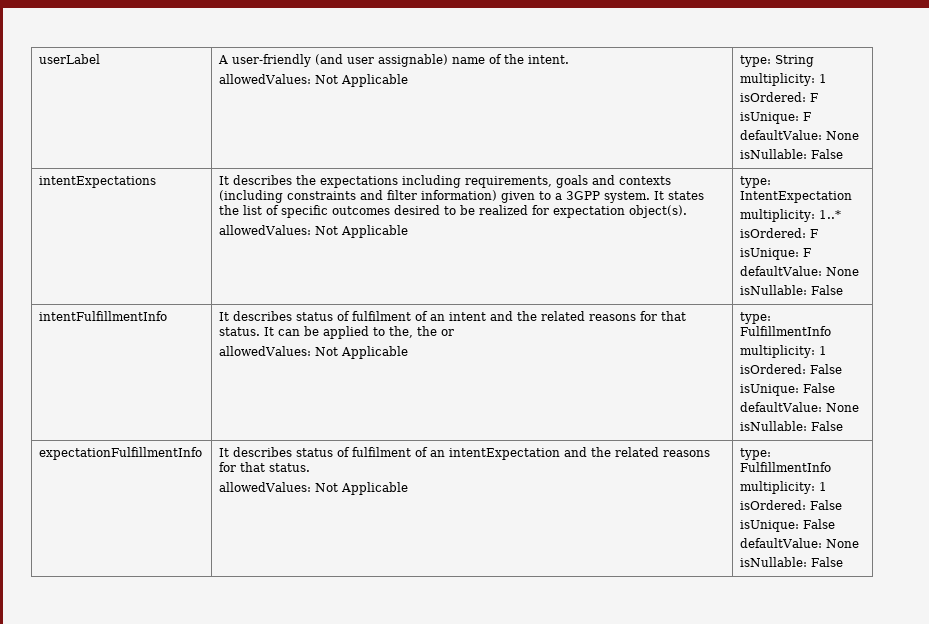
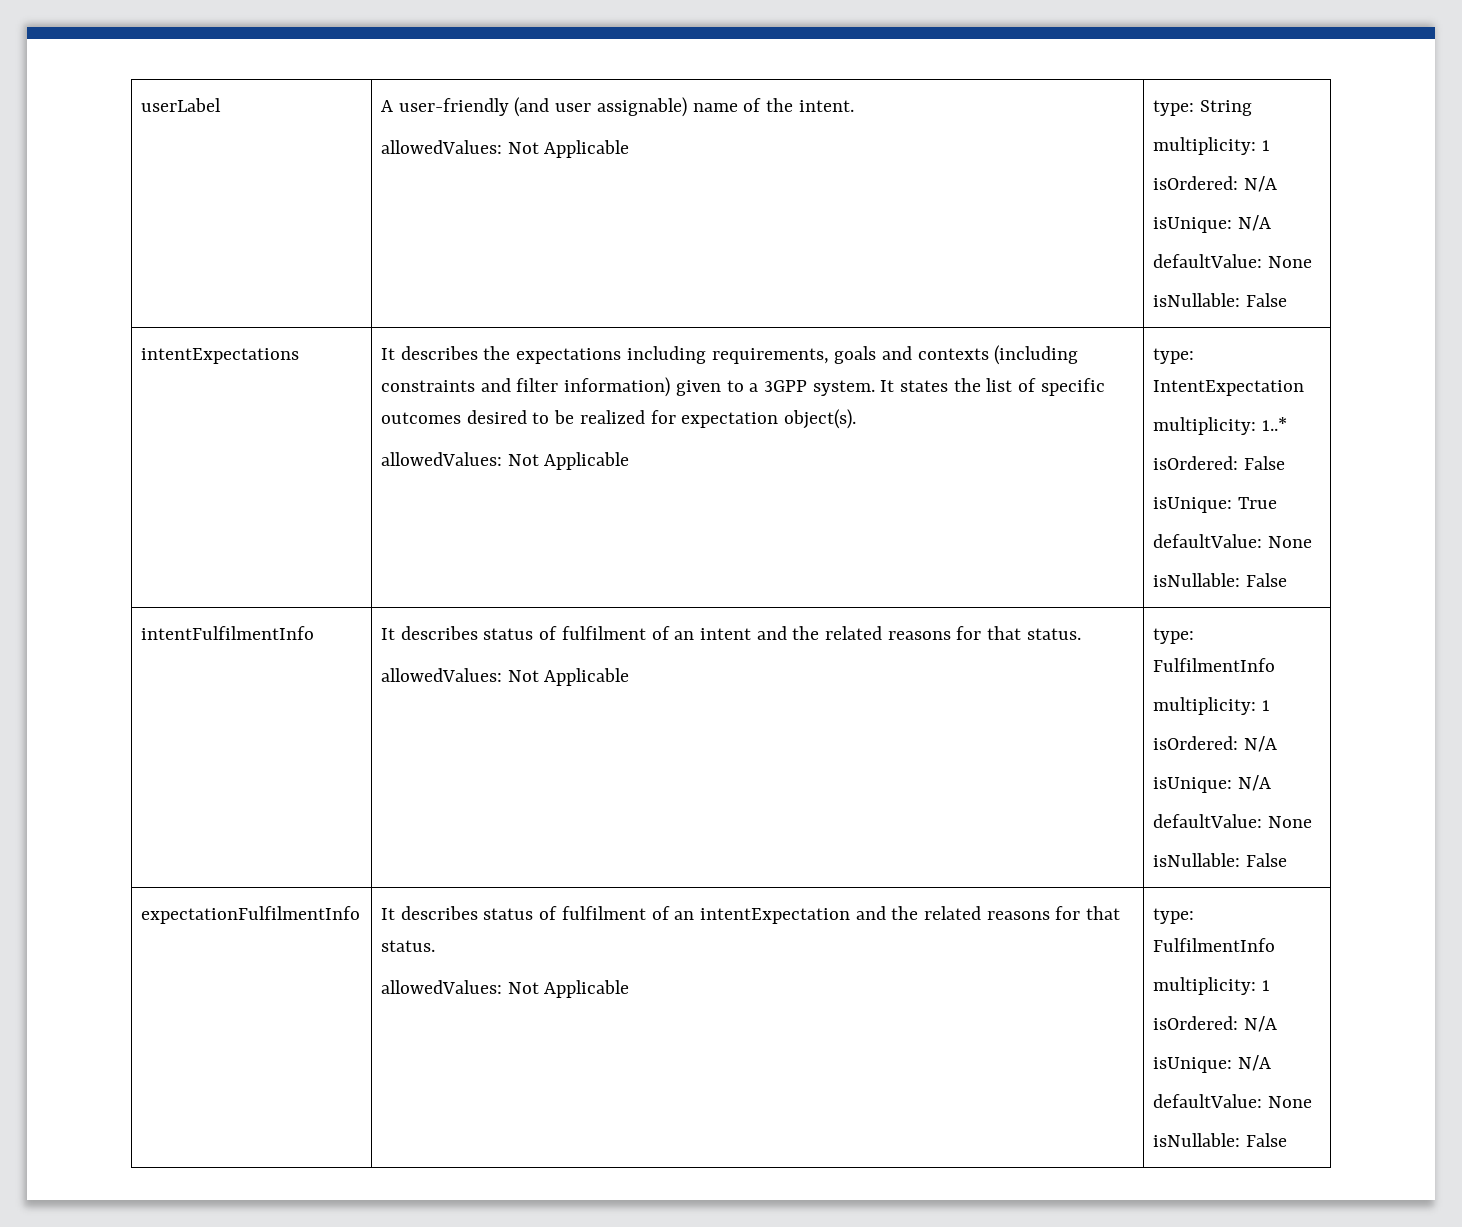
  userLabel | A user-friendly (and user assignable) name of the intent.
  allowedValues: Not Applicable | type: String
  multiplicity: 1
- isOrdered: F
- isUnique: F
+ isOrdered: N/A
+ isUnique: N/A
  multiplicity: 1..*
- isOrdered: F
- isUnique: F
+ isOrdered: False
+ isUnique: True
  defaultValue: None
  isNullable: False
- intentFulfillmentInfo | It describes status of fulfilment of an intent and the related reasons for that status. It can be applied to the, the or
- allowedValues: Not Applicable | type: FulfillmentInfo
+ intentFulfilmentInfo | It describes status of fulfilment of an intent and the related reasons for that status.
+ allowedValues: Not Applicable | type: FulfilmentInfo
  multiplicity: 1
- isOrdered: False
- isUnique: False
+ isOrdered: N/A
+ isUnique: N/A
  defaultValue: None
  isNullable: False
- expectationFulfillmentInfo | It describes status of fulfilment of an intentExpectation and the related reasons for that status.
- allowedValues: Not Applicable | type: FulfillmentInfo
+ expectationFulfilmentInfo | It describes status of fulfilment of an intentExpectation and the related reasons for that status.
+ allowedValues: Not Applicable | type: FulfilmentInfo
  multiplicity: 1
- isOrdered: False
- isUnique: False
+ isOrdered: N/A
+ isUnique: N/A

